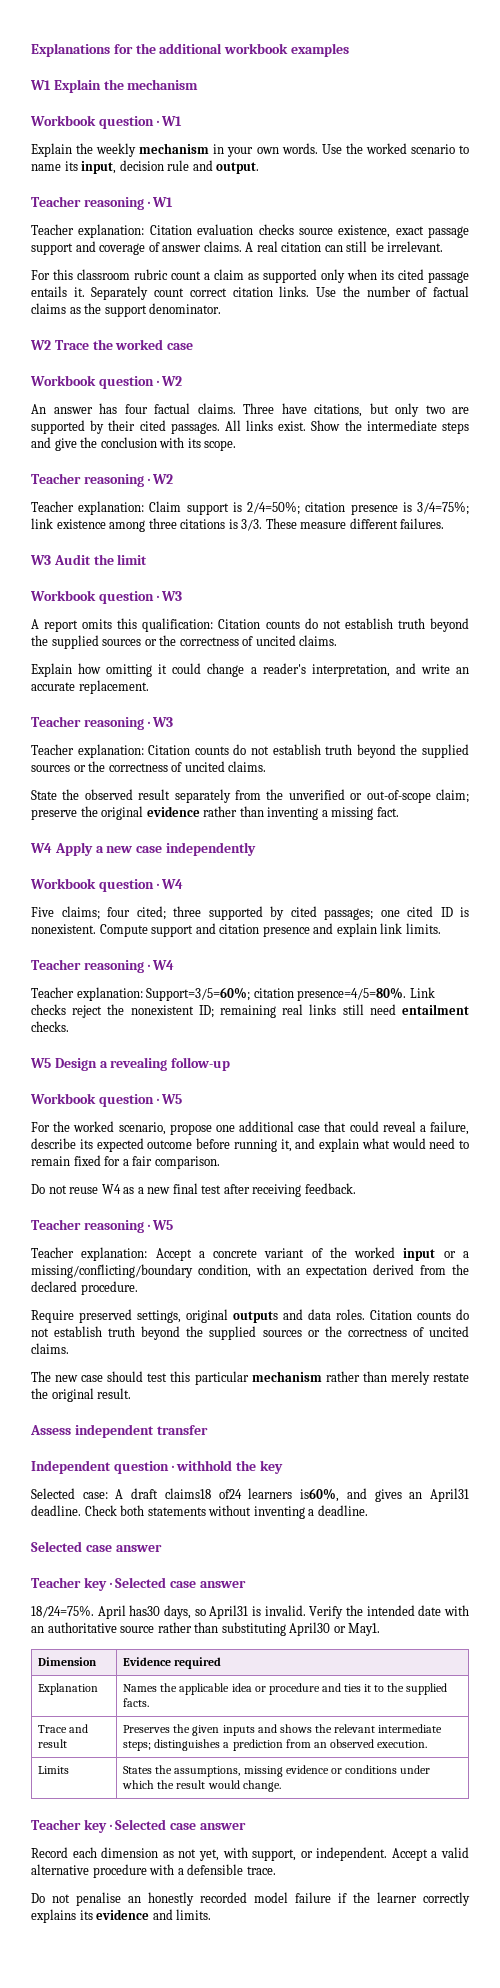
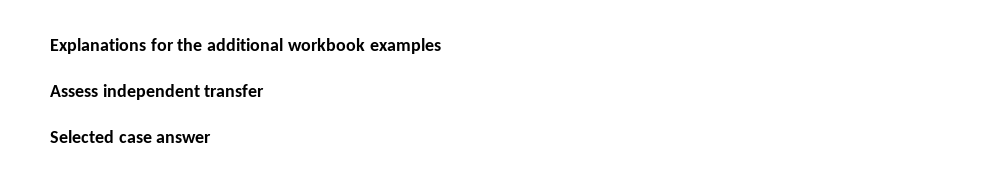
- W1 Explain the mechanism
- Workbook question · W1
- Explain the weekly mechanism in your own words. Use the worked scenario to name its input, decision rule and output.
- Teacher reasoning · W1
- Teacher explanation: Citation evaluation checks source existence, exact passage support and coverage of answer claims. A real citation can still be irrelevant.
- For this classroom rubric count a claim as supported only when its cited passage entails it. Separately count correct citation links. Use the number of factual claims as the support denominator.
- W2 Trace the worked case
- Workbook question · W2
- An answer has four factual claims. Three have citations, but only two are supported by their cited passages. All links exist. Show the intermediate steps and give the conclusion with its scope.
- Teacher reasoning · W2
- Teacher explanation: Claim support is 2/4=50%; citation presence is 3/4=75%; link existence among three citations is 3/3. These measure different failures.
- W3 Audit the limit
- Workbook question · W3
- A report omits this qualification: Citation counts do not establish truth beyond the supplied sources or the correctness of uncited claims.
- Explain how omitting it could change a reader's interpretation, and write an accurate replacement.
- Teacher reasoning · W3
- Teacher explanation: Citation counts do not establish truth beyond the supplied sources or the correctness of uncited claims.
- State the observed result separately from the unverified or out-of-scope claim; preserve the original evidence rather than inventing a missing fact.
- W4 Apply a new case independently
- Workbook question · W4
- Five claims; four cited; three supported by cited passages; one cited ID is nonexistent. Compute support and citation presence and explain link limits.
- Teacher reasoning · W4
- Teacher explanation: Support=3/5=60%; citation presence=4/5=80%. Link checks reject the nonexistent ID; remaining real links still need entailment checks.
- W5 Design a revealing follow-up
- Workbook question · W5
- For the worked scenario, propose one additional case that could reveal a failure, describe its expected outcome before running it, and explain what would need to remain fixed for a fair comparison.
- Do not reuse W4 as a new final test after receiving feedback.
- Teacher reasoning · W5
- Teacher explanation: Accept a concrete variant of the worked input or a missing/conflicting/boundary condition, with an expectation derived from the declared procedure.
- Require preserved settings, original outputs and data roles. Citation counts do not establish truth beyond the supplied sources or the correctness of uncited claims.
- The new case should test this particular mechanism rather than merely restate the original result.
  Assess independent transfer
- Independent question · withhold the key
- Selected case: A draft claims18 of24 learners is60%, and gives an April31 deadline. Check both statements without inventing a deadline.
  Selected case answer
- Teacher key · Selected case answer
- 18/24=75%. April has30 days, so April31 is invalid. Verify the intended date with an authoritative source rather than substituting April30 or May1.
- Dimension | Evidence required
- Explanation | Names the applicable idea or procedure and ties it to the supplied facts.
- Trace and result | Preserves the given inputs and shows the relevant intermediate steps; distinguishes a prediction from an observed execution.
- Limits | States the assumptions, missing evidence or conditions under which the result would change.
- Teacher key · Selected case answer
- Record each dimension as not yet, with support, or independent. Accept a valid alternative procedure with a defensible trace.
- Do not penalise an honestly recorded model failure if the learner correctly explains its evidence and limits.

